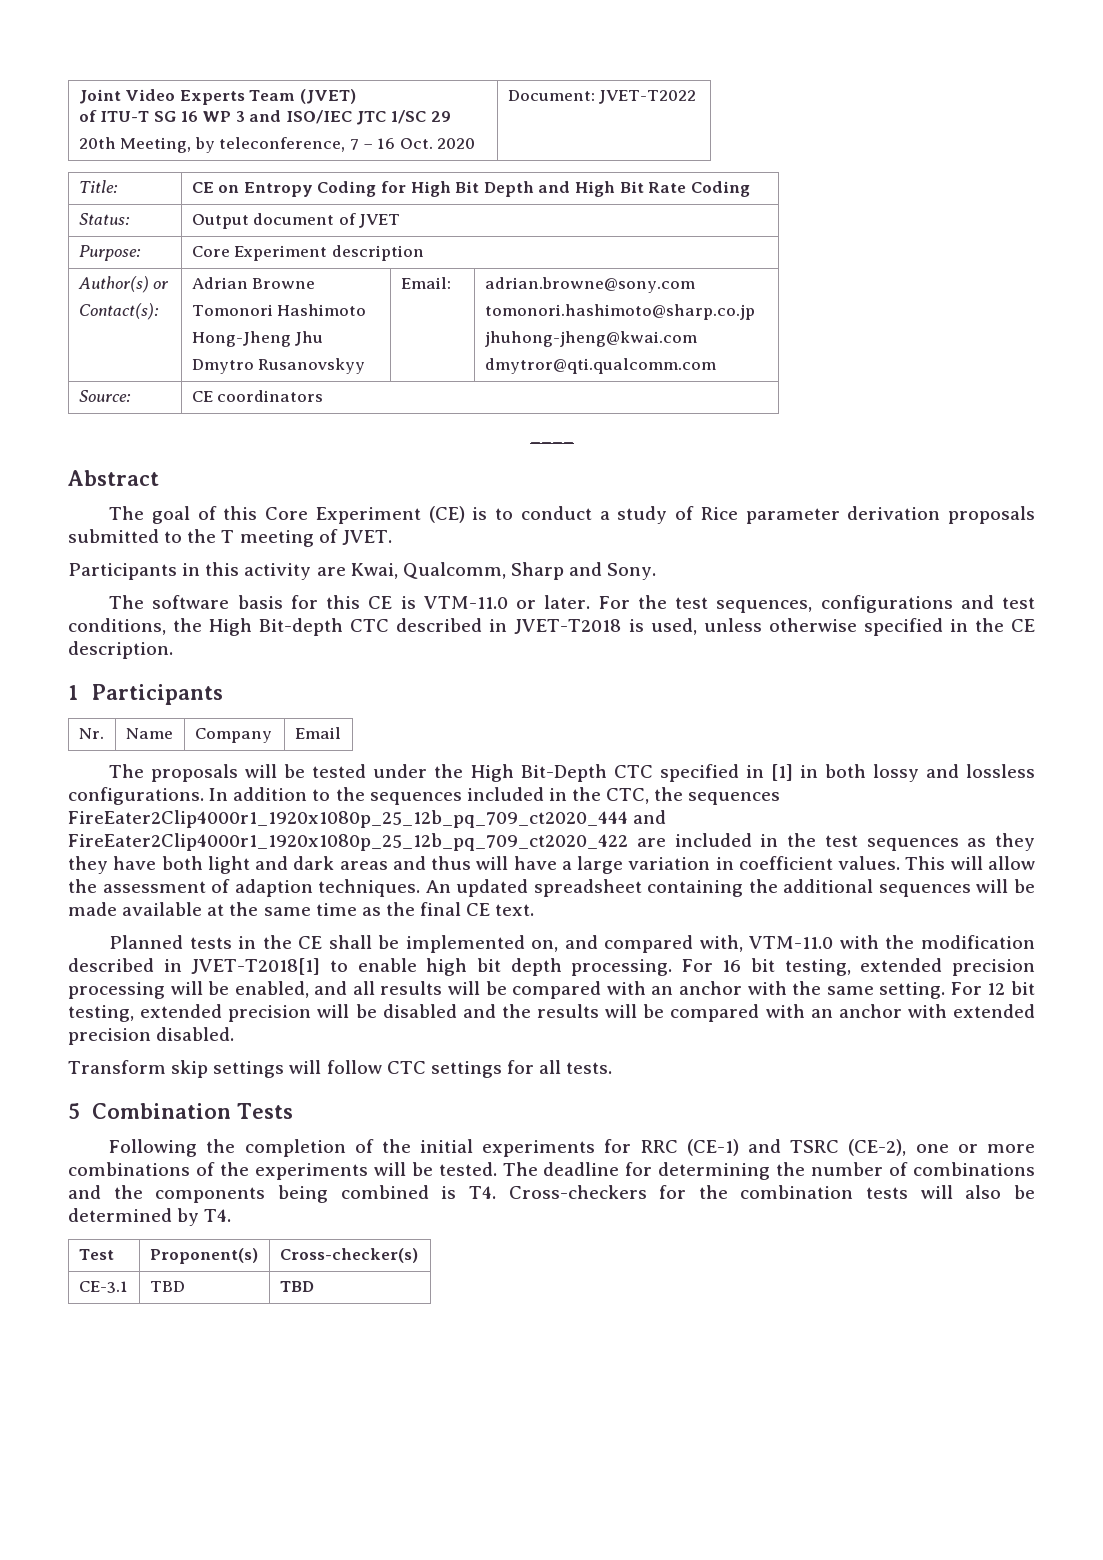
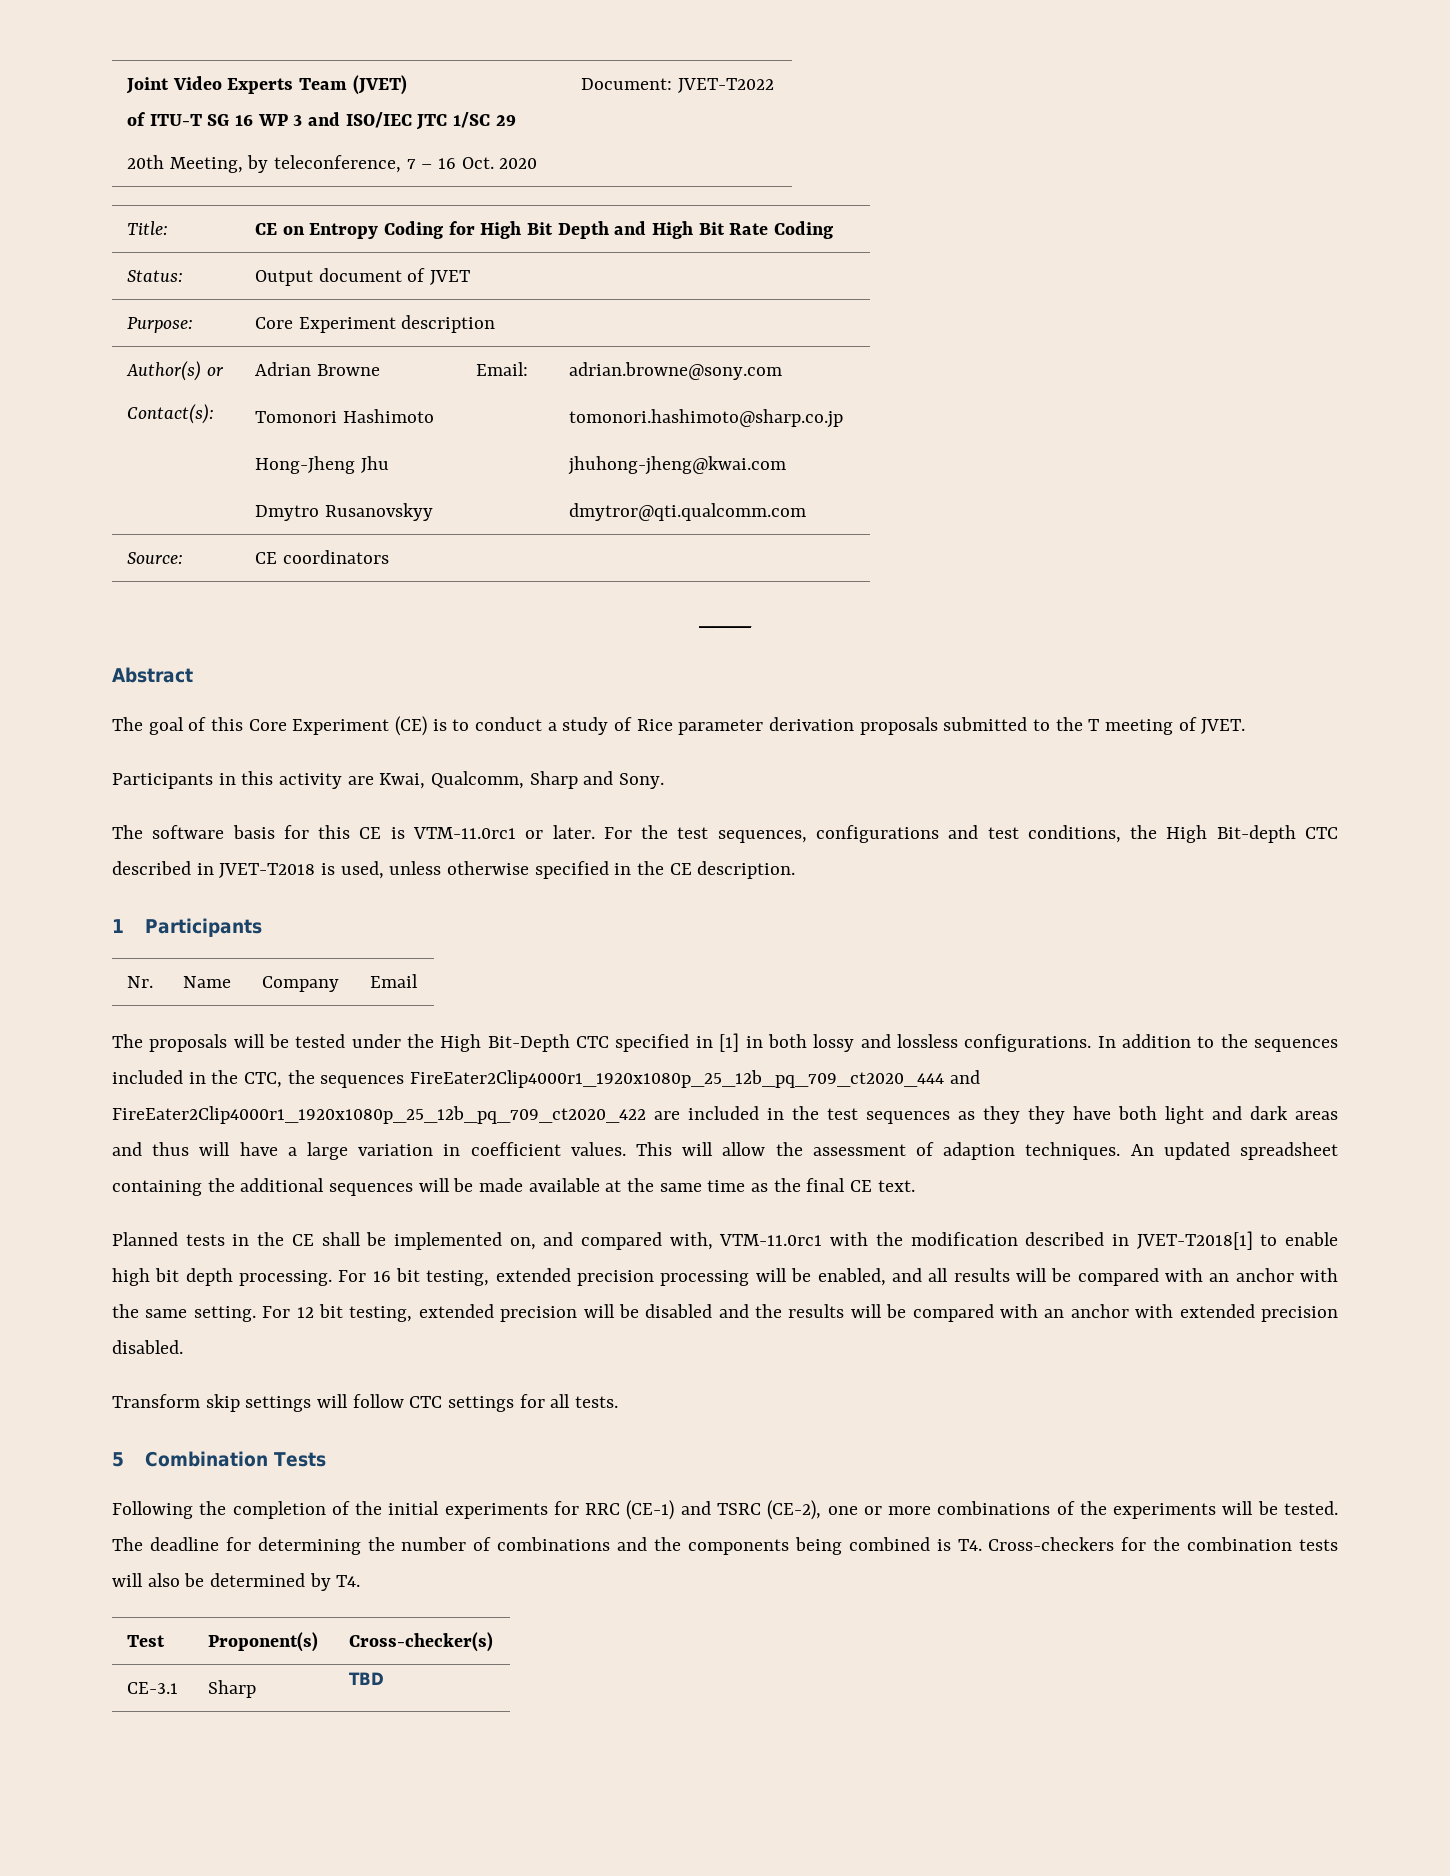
- The software basis for this CE is VTM-11.0 or later.
+ The software basis for this CE is VTM-11.0rc1 or later.
- Planned tests in the CE shall be implemented on, and compared with, VTM-11.0 with the modification described in JVET-T2018[1] to enable high bit depth processing.
+ Planned tests in the CE shall be implemented on, and compared with, VTM-11.0rc1 with the modification described in JVET-T2018[1] to enable high bit depth processing.
- CE-3.1 | TBD | TBD
+ CE-3.1 | Sharp | TBD

